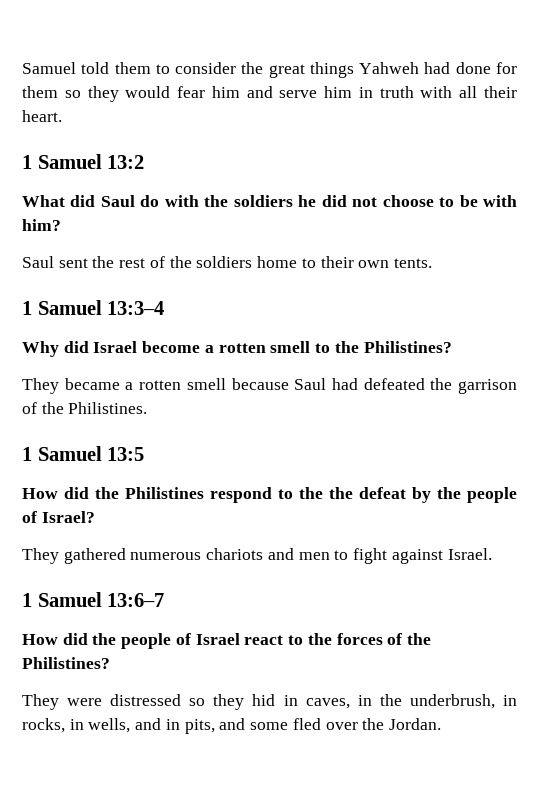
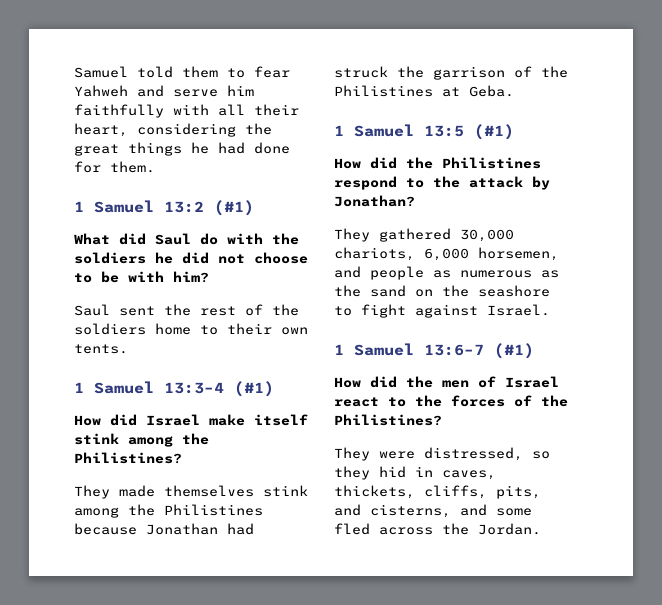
- Samuel told them to consider the great things Yahweh had done for them so they would fear him and serve him in truth with all their heart.
+ Samuel told them to fear Yahweh and serve him faithfully with all their heart, considering the great things he had done for them.
- 1 Samuel 13:2
+ 1 Samuel 13:2 (#1)
- 1 Samuel 13:3–4
- Why did Israel become a rotten smell to the Philistines?
- They became a rotten smell because Saul had defeated the garrison of the Philistines.
+ 1 Samuel 13:3–4 (#1)
+ How did Israel make itself stink among the Philistines?
+ They made themselves stink among the Philistines because Jonathan had struck the garrison of the Philistines at Geba.
- 1 Samuel 13:5
+ 1 Samuel 13:5 (#1)
- How did the Philistines respond to the the defeat by the people of Israel?
- They gathered numerous chariots and men to fight against Israel.
+ How did the Philistines respond to the attack by Jonathan?
+ They gathered 30,000 chariots, 6,000 horsemen, and people as numerous as the sand on the seashore to fight against Israel.
- 1 Samuel 13:6–7
- How did the people of Israel react to the forces of the Philistines?
+ 1 Samuel 13:6–7 (#1)
+ How did the men of Israel react to the forces of the Philistines?
- They were distressed so they hid in caves, in the underbrush, in rocks, in wells, and in pits, and some fled over the Jordan.
+ They were distressed, so they hid in caves, thickets, cliffs, pits, and cisterns, and some fled across the Jordan.

